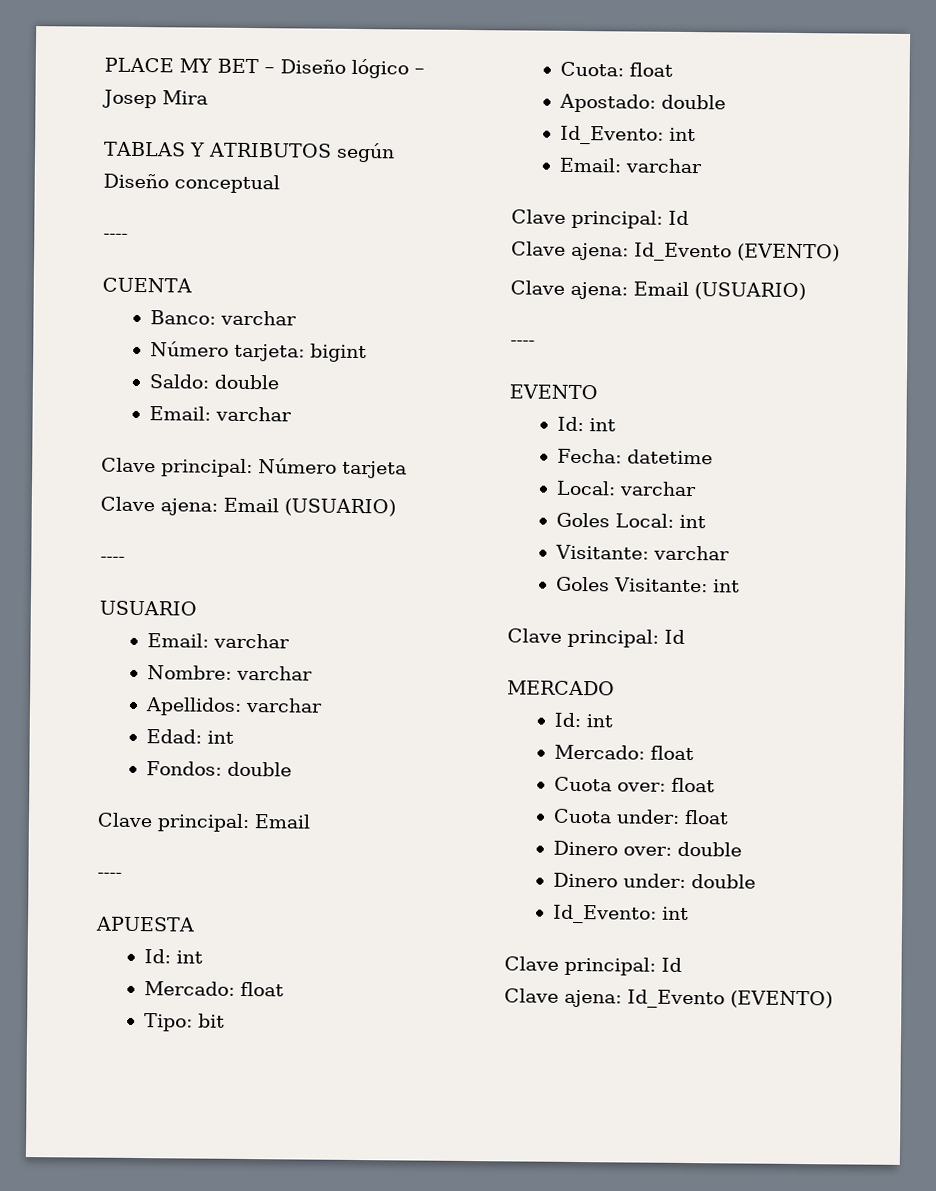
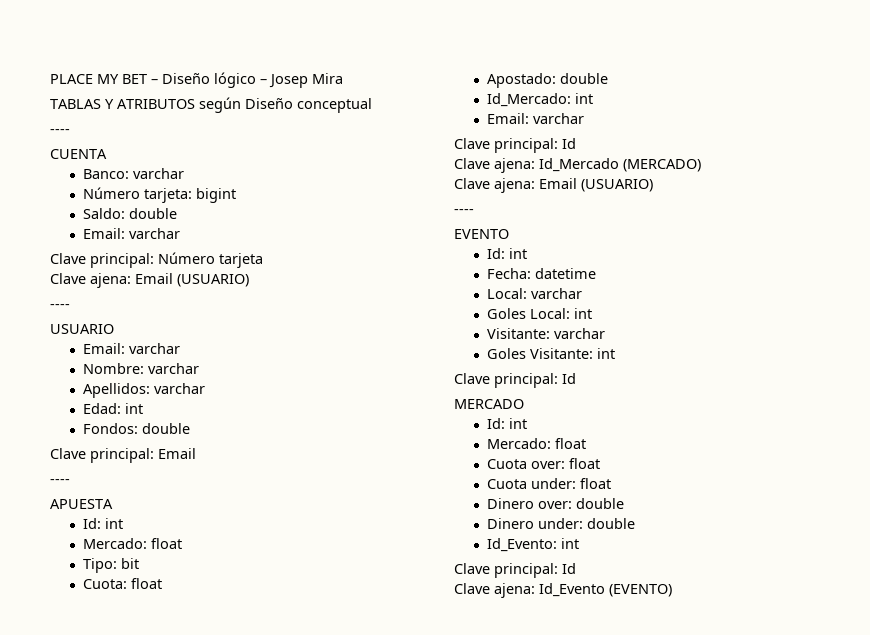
  Apostado: double
- Id_Evento: int
+ Id_Mercado: int
  Email: varchar
  Clave principal: Id
- Clave ajena: Id_Evento (EVENTO)
+ Clave ajena: Id_Mercado (MERCADO)

